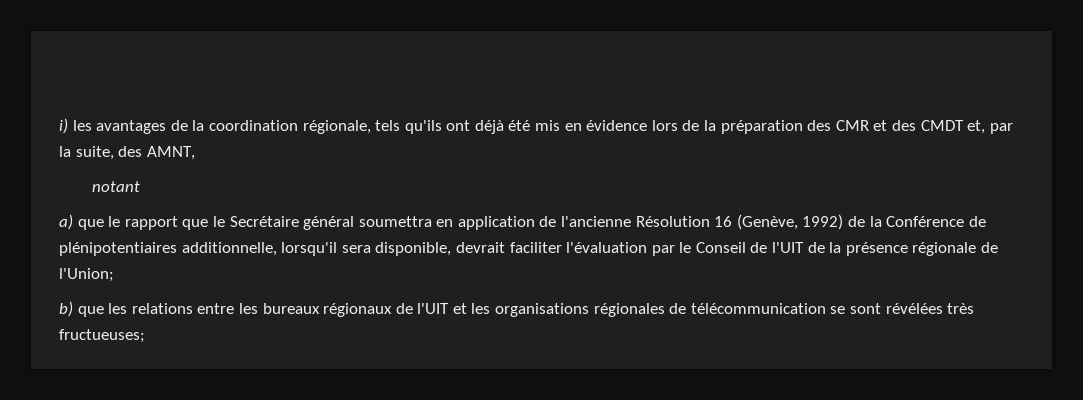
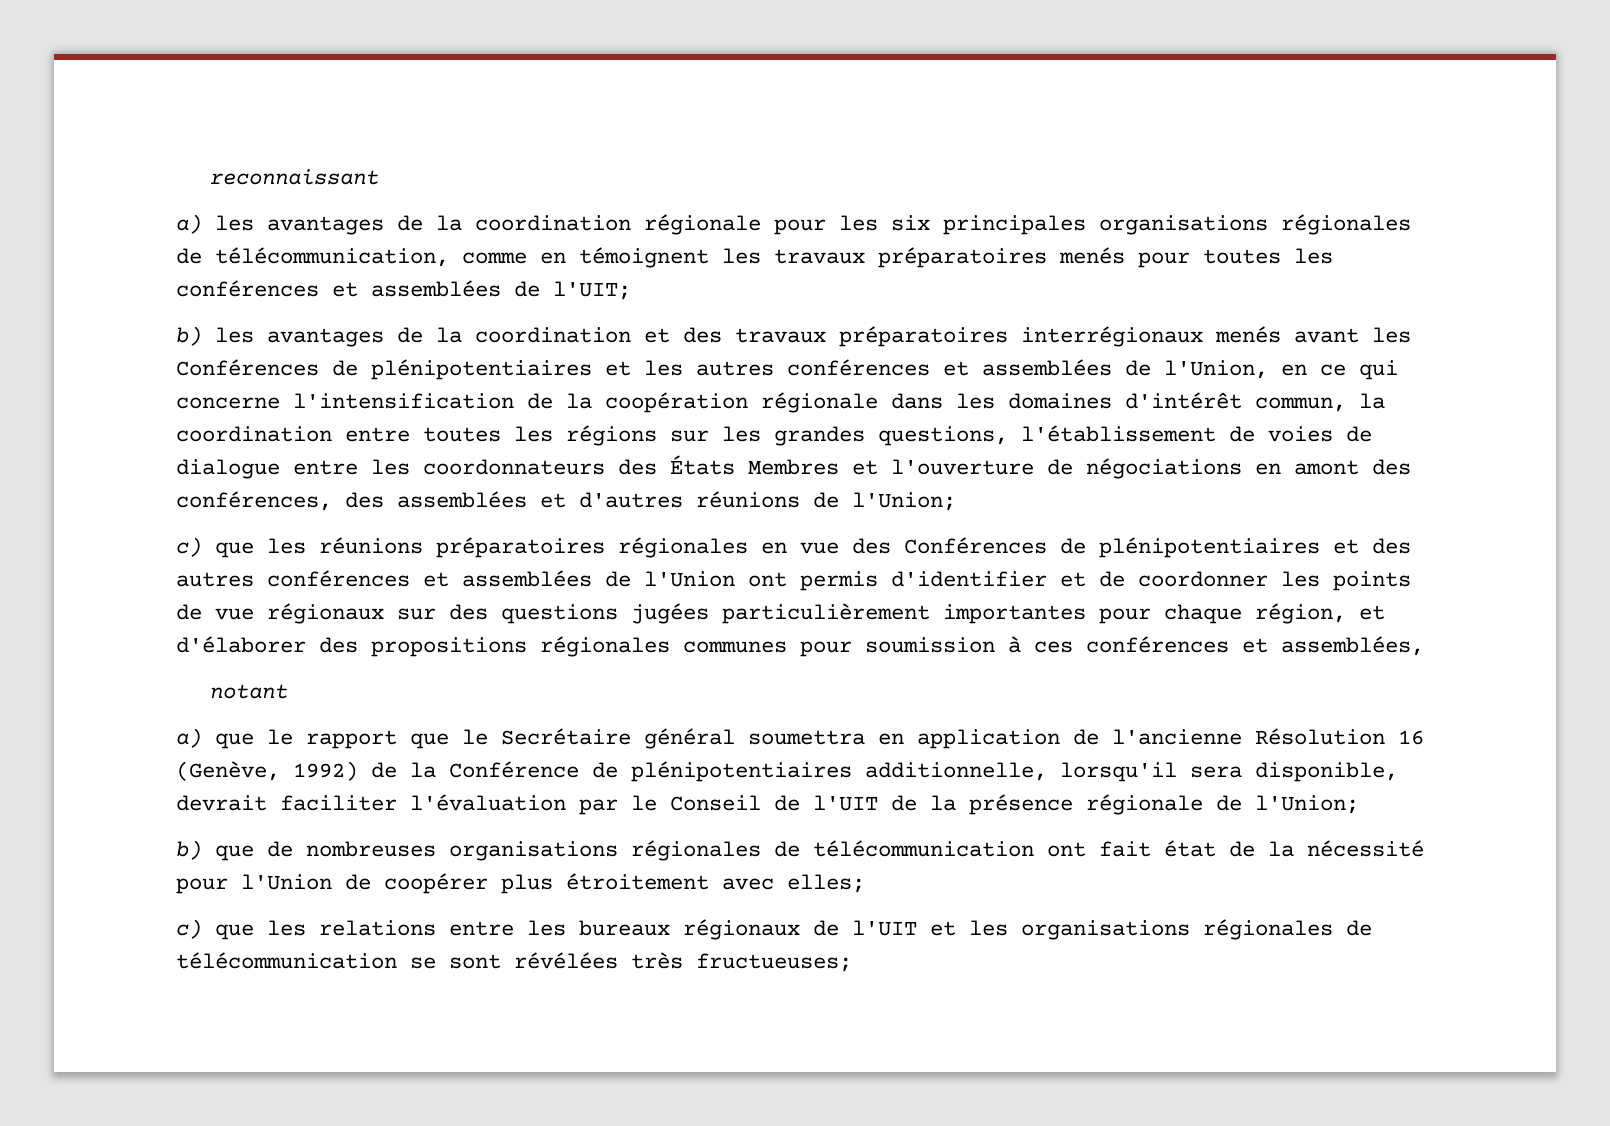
- i) les avantages de la coordination régionale, tels qu'ils ont déjà été mis en évidence lors de la préparation des CMR et des CMDT et, par la suite, des AMNT,
+ reconnaissant
+ a) les avantages de la coordination régionale pour les six principales organisations régionales de télécommunication, comme en témoignent les travaux préparatoires menés pour toutes les conférences et assemblées de l'UIT;
+ b) les avantages de la coordination et des travaux préparatoires interrégionaux menés avant les Conférences de plénipotentiaires et les autres conférences et assemblées de l'Union, en ce qui concerne l'intensification de la coopération régionale dans les domaines d'intérêt commun, la coordination entre toutes les régions sur les grandes questions, l'établissement de voies de dialogue entre les coordonnateurs des États Membres et l'ouverture de négociations en amont des conférences, des assemblées et d'autres réunions de l'Union;
+ c) que les réunions préparatoires régionales en vue des Conférences de plénipotentiaires et des autres conférences et assemblées de l'Union ont permis d'identifier et de coordonner les points de vue régionaux sur des questions jugées particulièrement importantes pour chaque région, et d'élaborer des propositions régionales communes pour soumission à ces conférences et assemblées,
- b) que les relations entre les bureaux régionaux de l'UIT et les organisations régionales de télécommunication se sont révélées très fructueuses;
+ b) que de nombreuses organisations régionales de télécommunication ont fait état de la nécessité pour l'Union de coopérer plus étroitement avec elles;
+ c) que les relations entre les bureaux régionaux de l'UIT et les organisations régionales de télécommunication se sont révélées très fructueuses;

